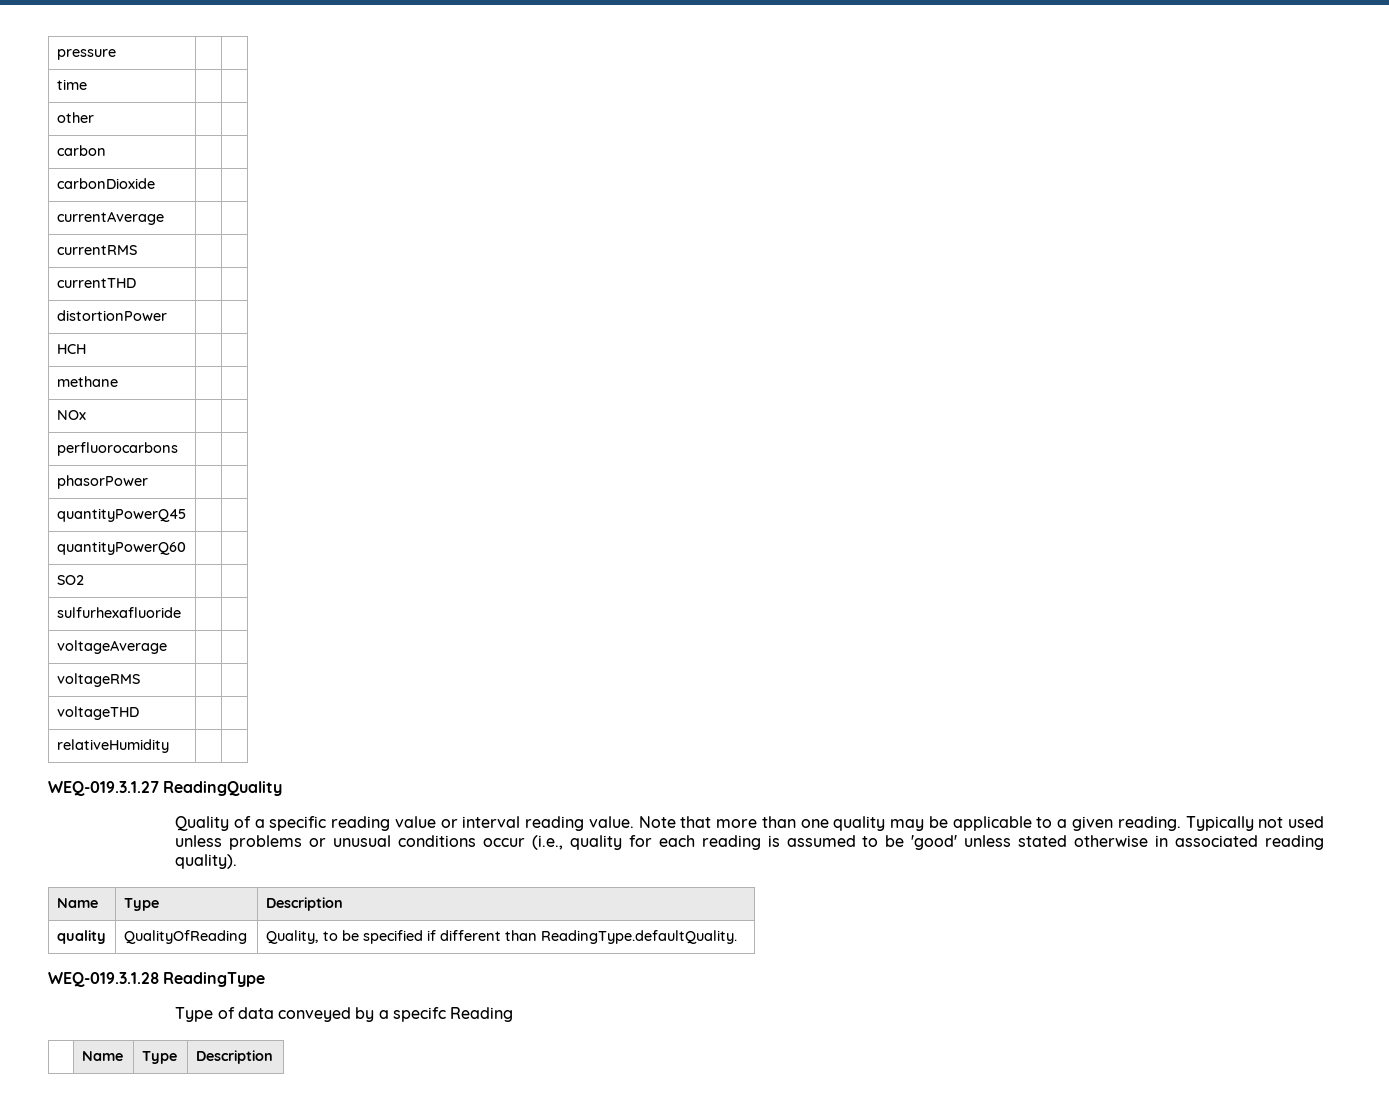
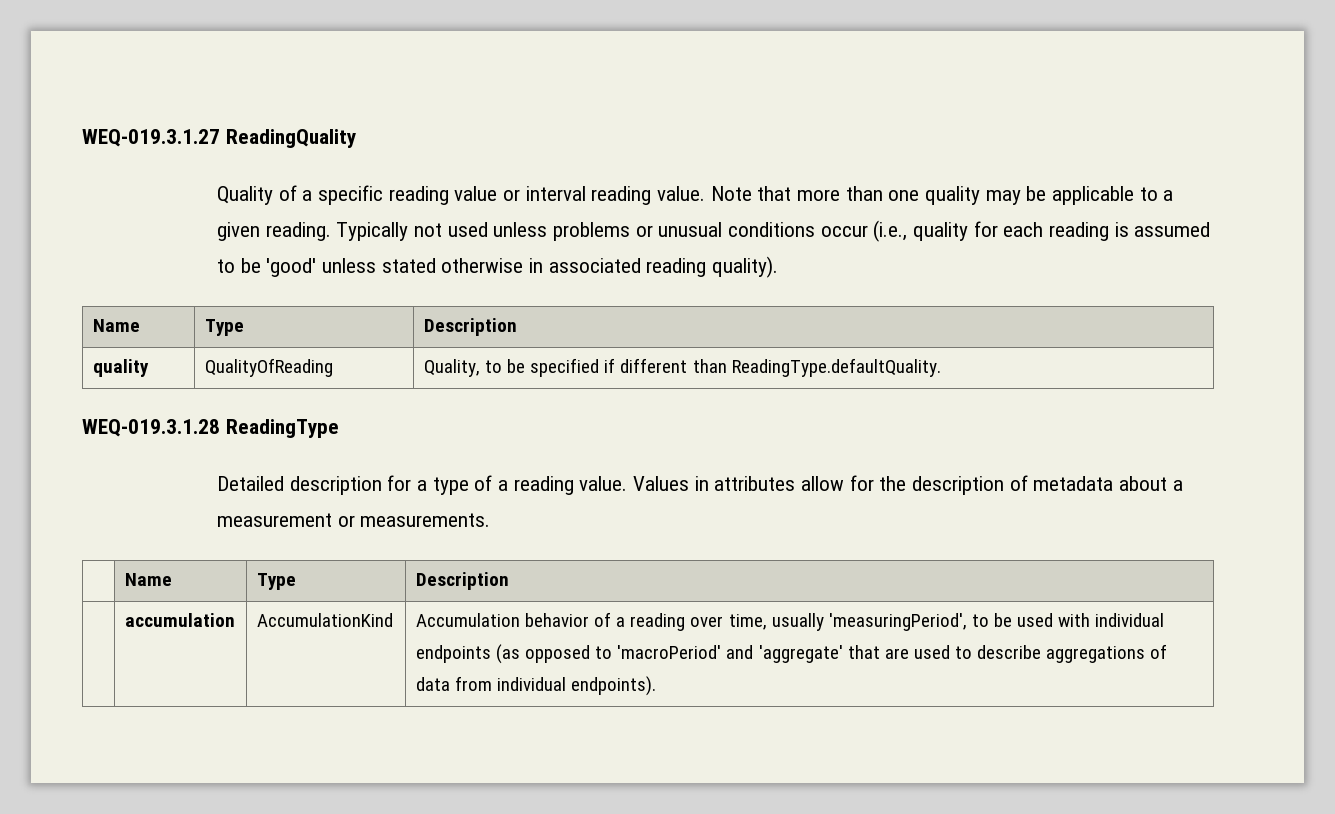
- pressure | |
- time | |
- other | |
- carbon | |
- carbonDioxide | |
- currentAverage | |
- currentRMS | |
- currentTHD | |
- distortionPower | |
- HCH | |
- methane | |
- NOx | |
- perfluorocarbons | |
- phasorPower | |
- quantityPowerQ45 | |
- quantityPowerQ60 | |
- SO2 | |
- sulfurhexafluoride | |
- voltageAverage | |
- voltageRMS | |
- voltageTHD | |
- relativeHumidity | |
- Type of data conveyed by a specifc Reading
+ Detailed description for a type of a reading value. Values in attributes allow for the description of metadata about a measurement or measurements.
  | Name | Type | Description
+ | accumulation | AccumulationKind | Accumulation behavior of a reading over time, usually 'measuringPeriod', to be used with individual endpoints (as opposed to 'macroPeriod' and 'aggregate' that are used to describe aggregations of data from individual endpoints).

